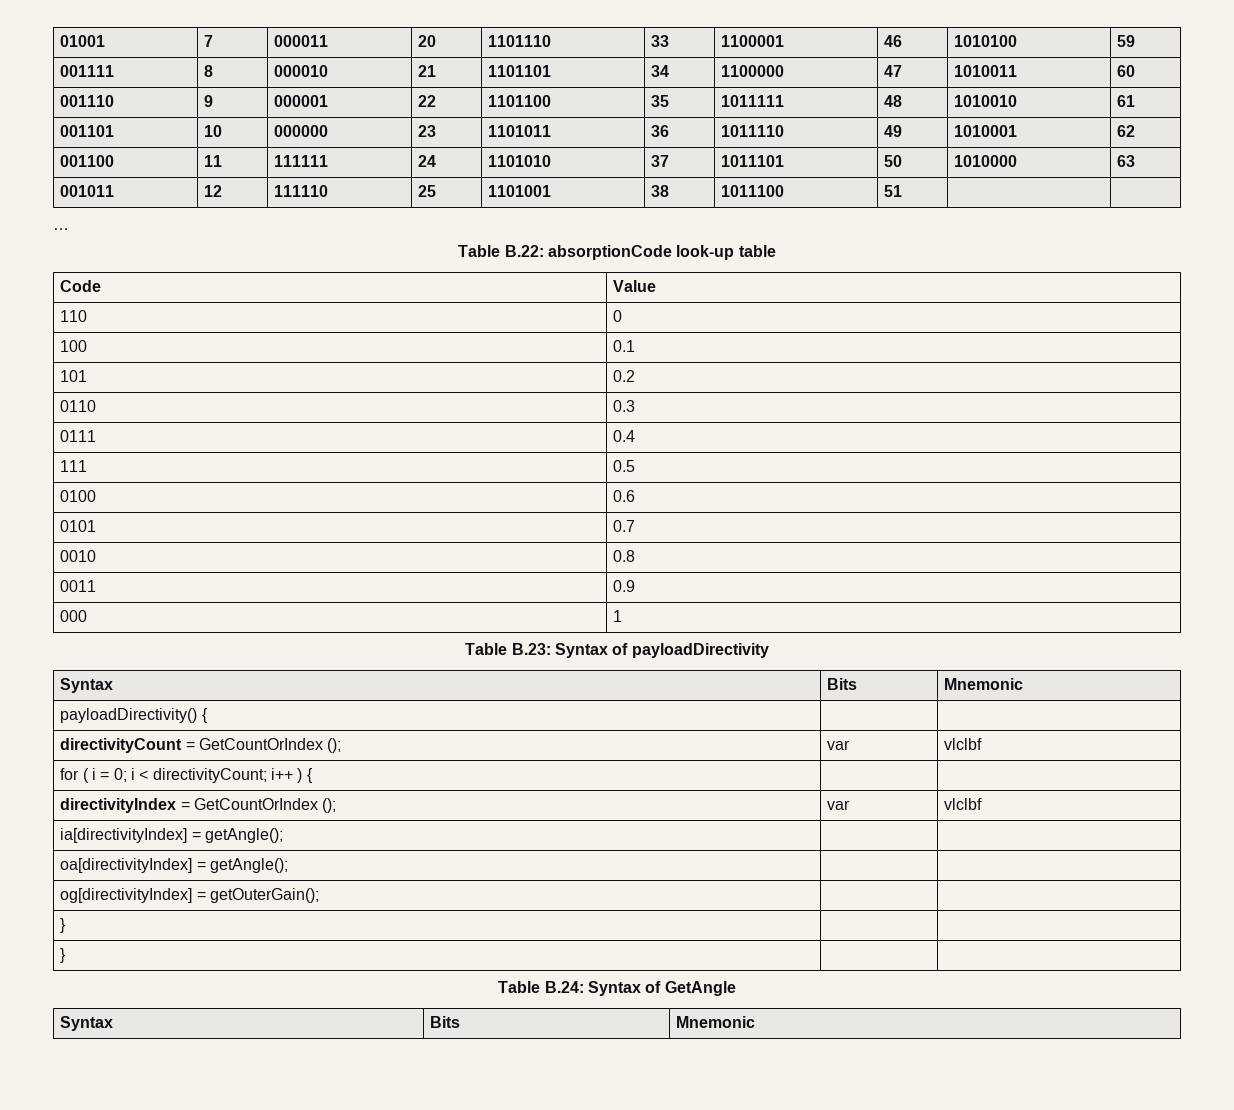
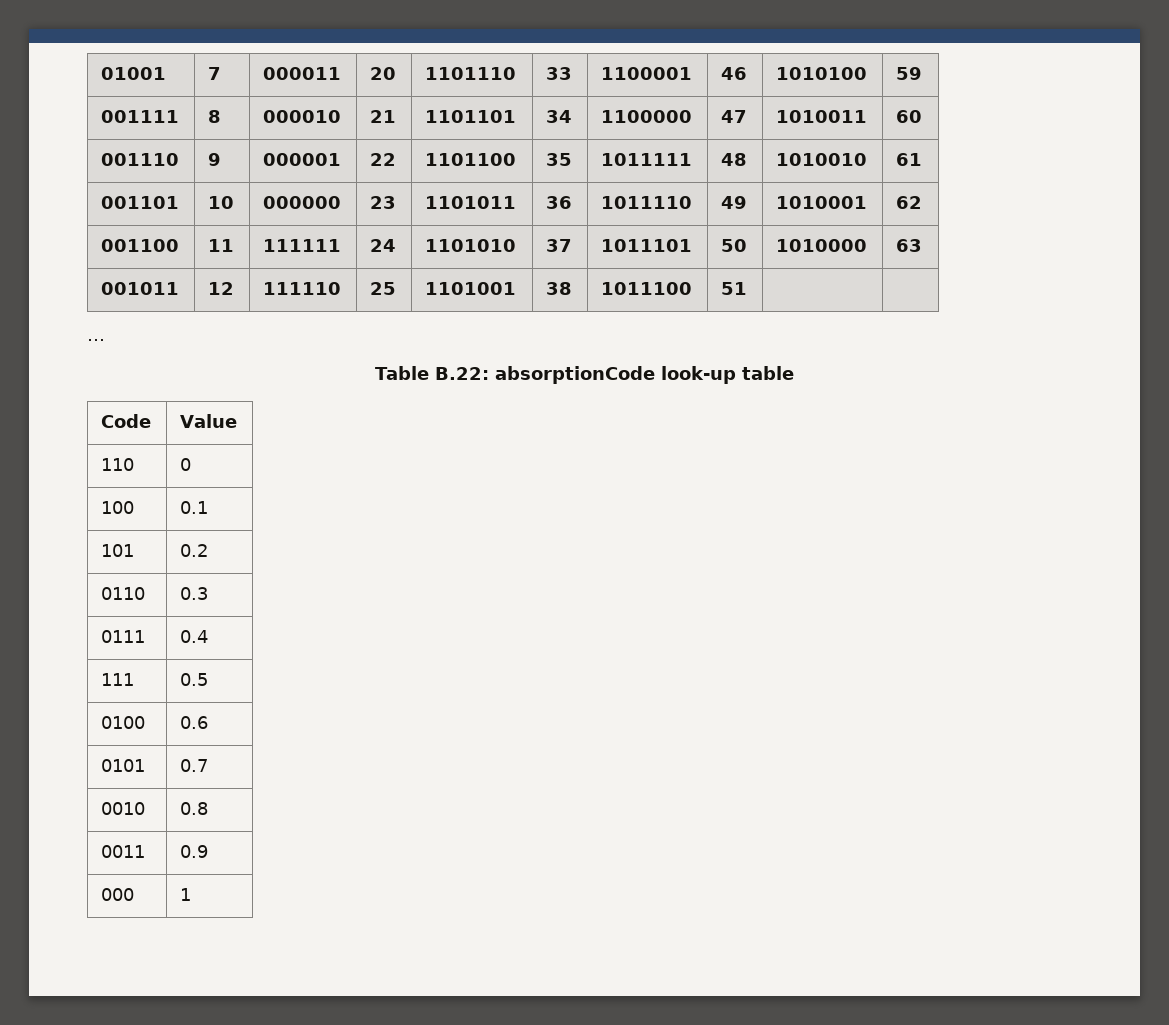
- Table B.23: Syntax of payloadDirectivity
- Syntax | Bits | Mnemonic
- payloadDirectivity() { | |
- directivityCount = GetCountOrIndex (); | var | vlclbf
- for ( i = 0; i < directivityCount; i++ ) { | |
- directivityIndex = GetCountOrIndex (); | var | vlclbf
- ia[directivityIndex] = getAngle(); | |
- oa[directivityIndex] = getAngle(); | |
- og[directivityIndex] = getOuterGain(); | |
- } | |
- } | |
- Table B.24: Syntax of GetAngle
- Syntax | Bits | Mnemonic

